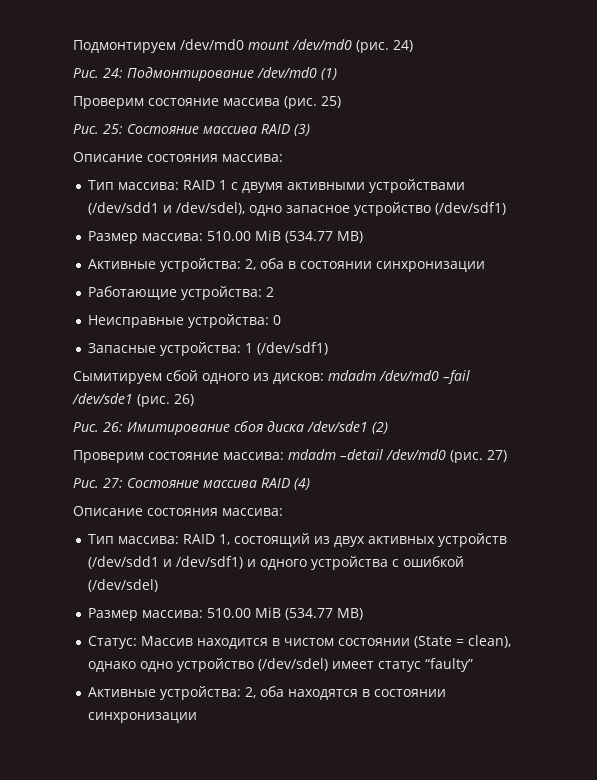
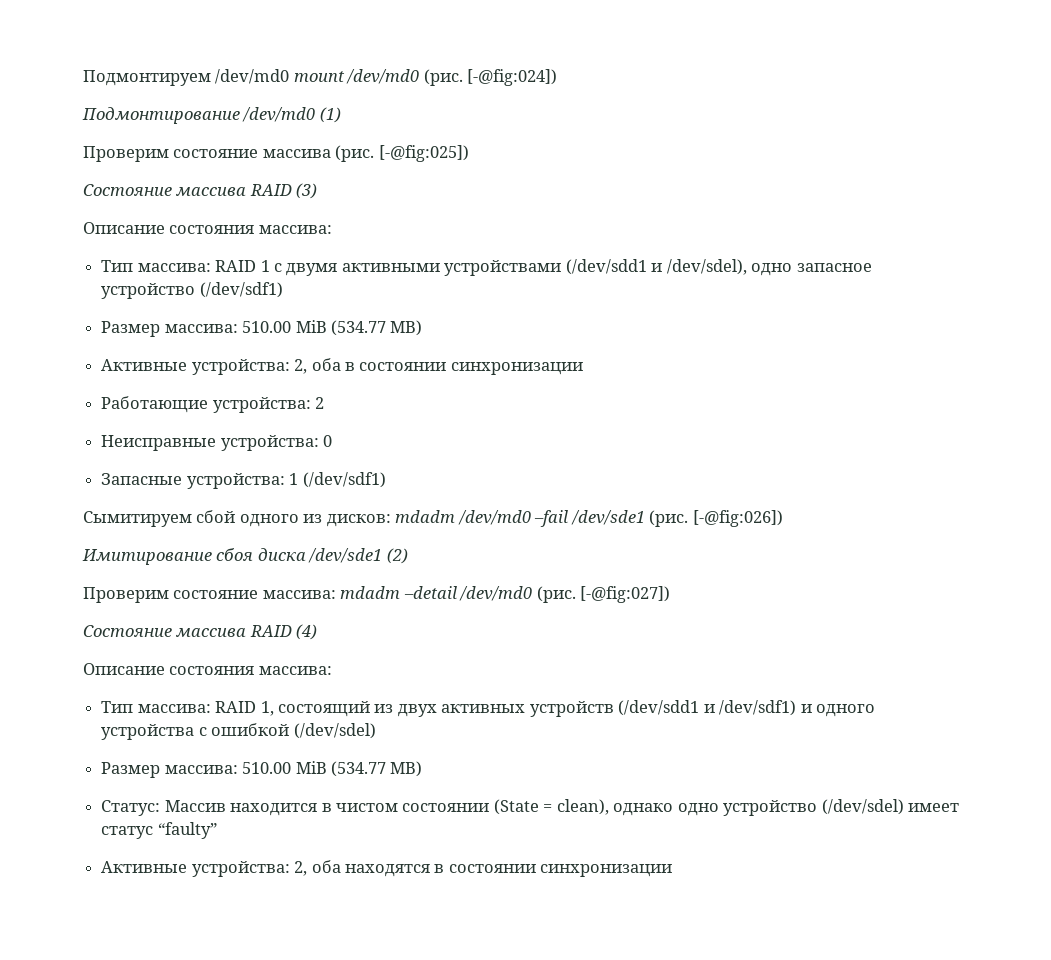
- 24)
- Рис. 24: Подмонтирование /dev/md0 (1)
+ [-@fig:024])
+ Подмонтирование /dev/md0 (1)
- 25)
- Рис. 25: Состояние массива RAID (3)
+ [-@fig:025])
+ Состояние массива RAID (3)
- 26)
- Рис. 26: Имитирование сбоя диска /dev/sde1 (2)
+ [-@fig:026])
+ Имитирование сбоя диска /dev/sde1 (2)
- 27)
- Рис. 27: Состояние массива RAID (4)
+ [-@fig:027])
+ Состояние массива RAID (4)

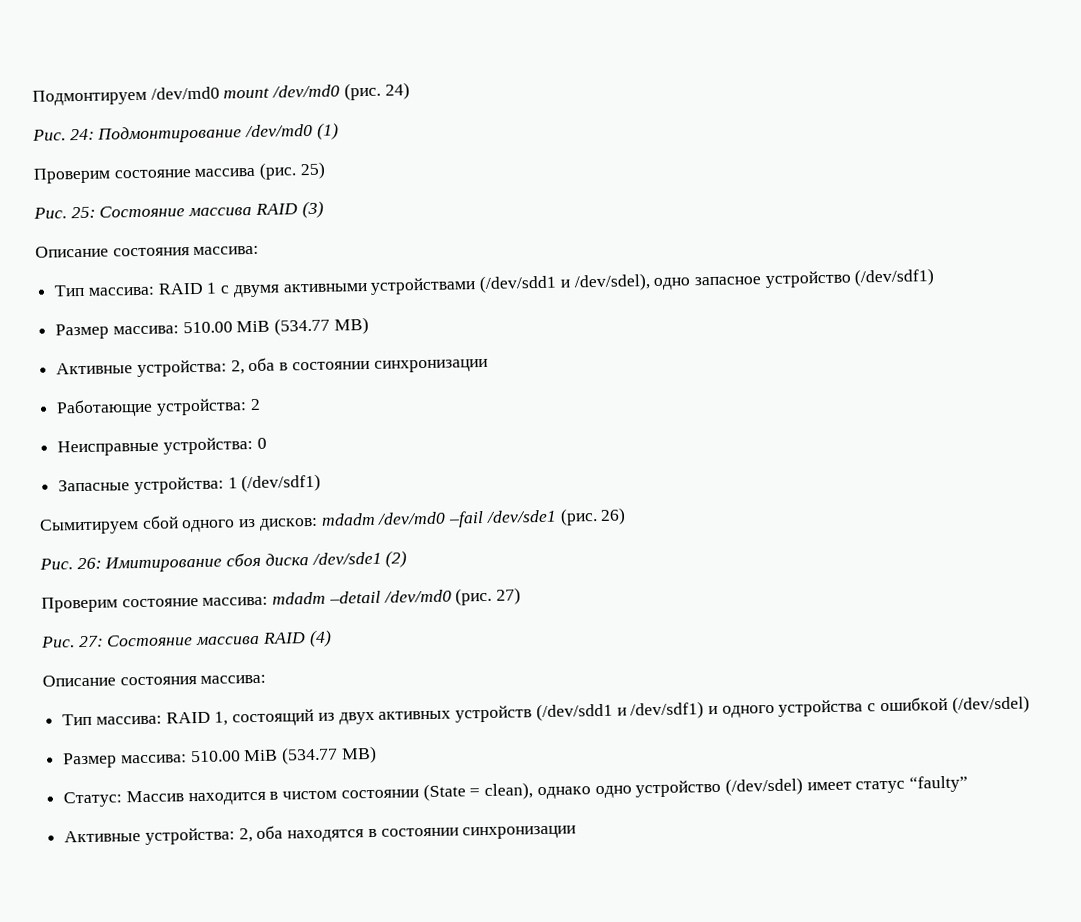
- [-@fig:024])
- Подмонтирование /dev/md0 (1)
+ 24)
+ Рис. 24: Подмонтирование /dev/md0 (1)
- [-@fig:025])
- Состояние массива RAID (3)
+ 25)
+ Рис. 25: Состояние массива RAID (3)
- [-@fig:026])
- Имитирование сбоя диска /dev/sde1 (2)
+ 26)
+ Рис. 26: Имитирование сбоя диска /dev/sde1 (2)
- [-@fig:027])
- Состояние массива RAID (4)
+ 27)
+ Рис. 27: Состояние массива RAID (4)

